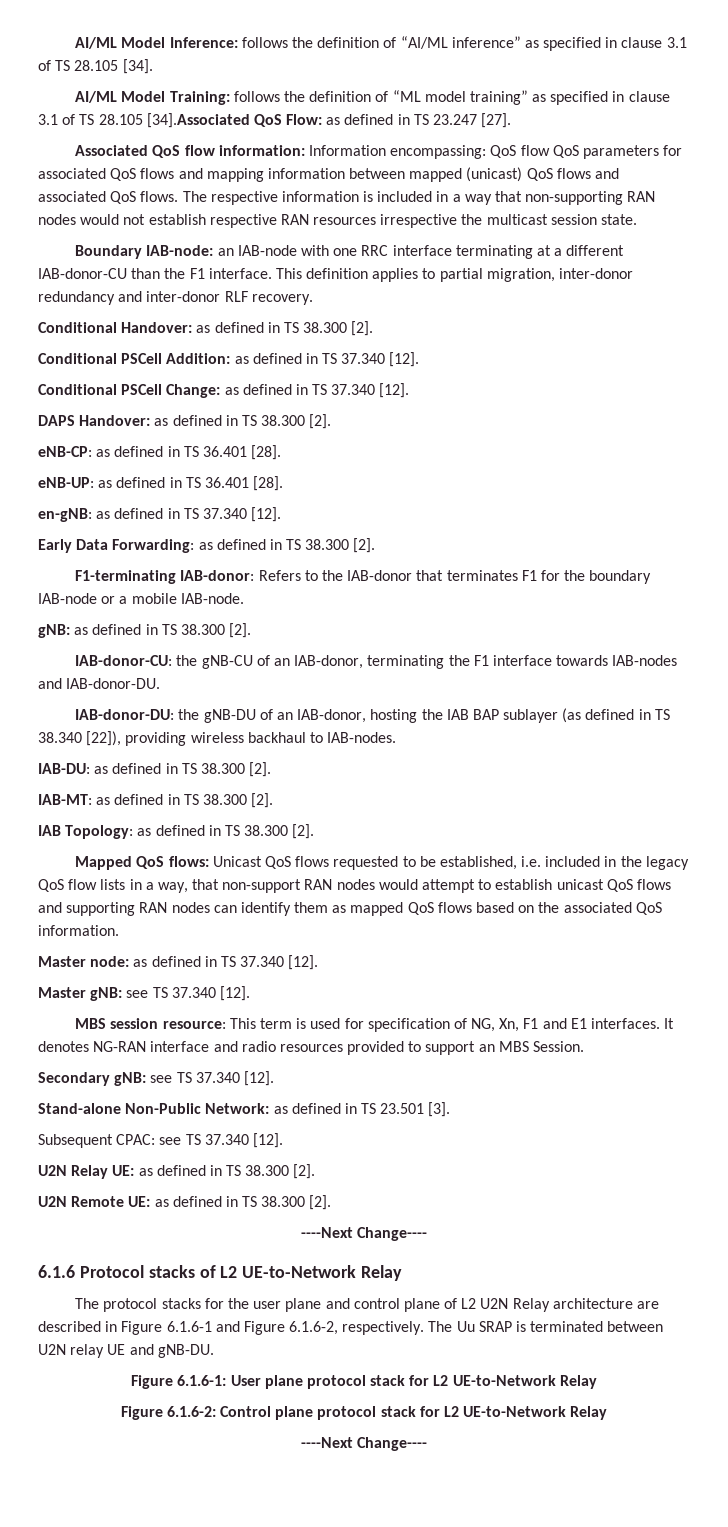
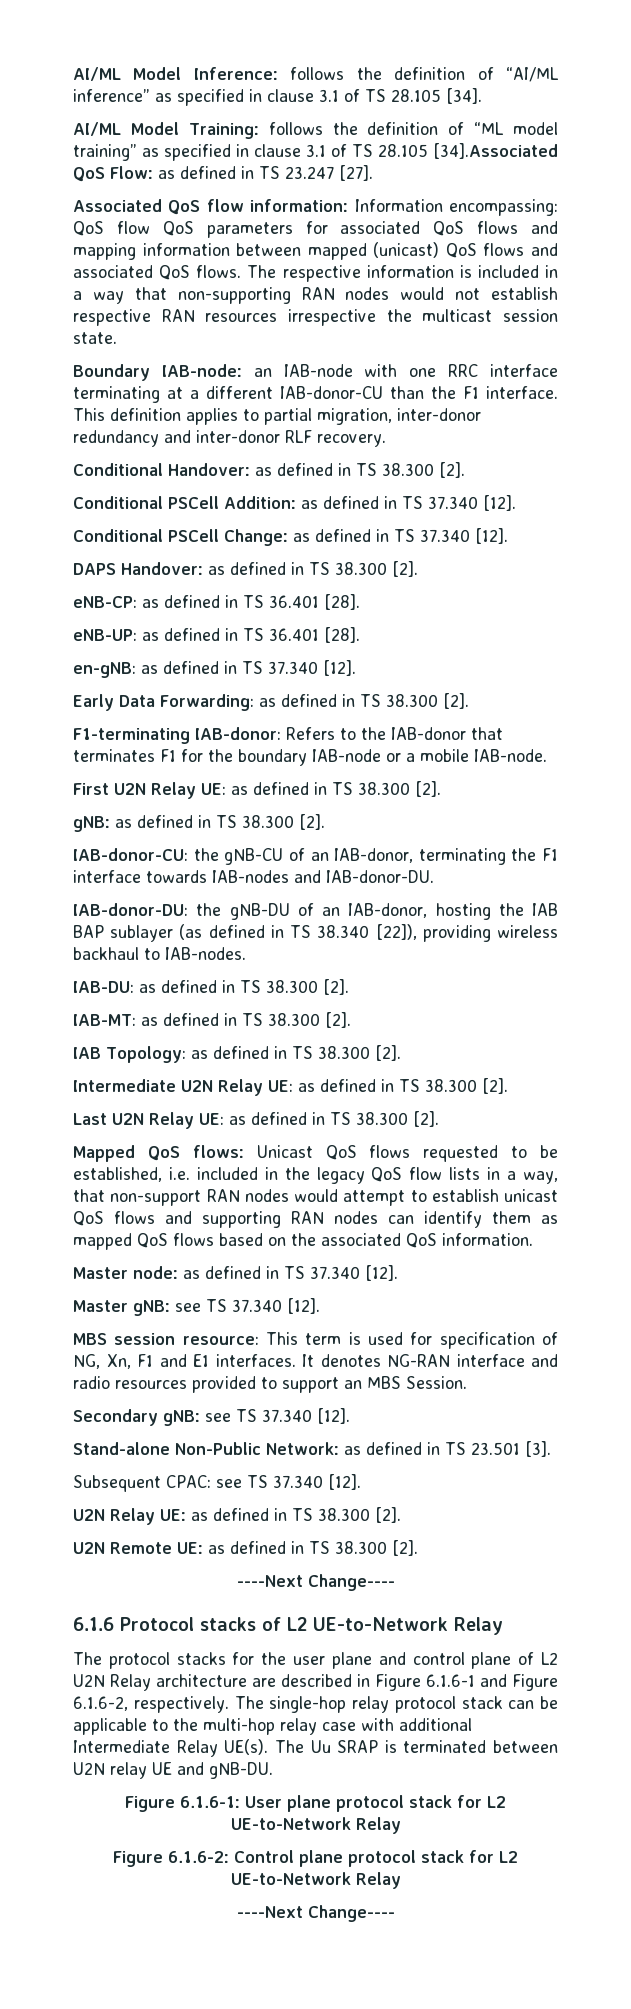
+ First U2N Relay UE: as defined in TS 38.300 [2].
+ Intermediate U2N Relay UE: as defined in TS 38.300 [2].
+ Last U2N Relay UE: as defined in TS 38.300 [2].
- The Uu SRAP is terminated between U2N relay UE and gNB-DU.
+ The single-hop relay protocol stack can be applicable to the multi-hop relay case with additional Intermediate Relay UE(s). The Uu SRAP is terminated between U2N relay UE and gNB-DU.

